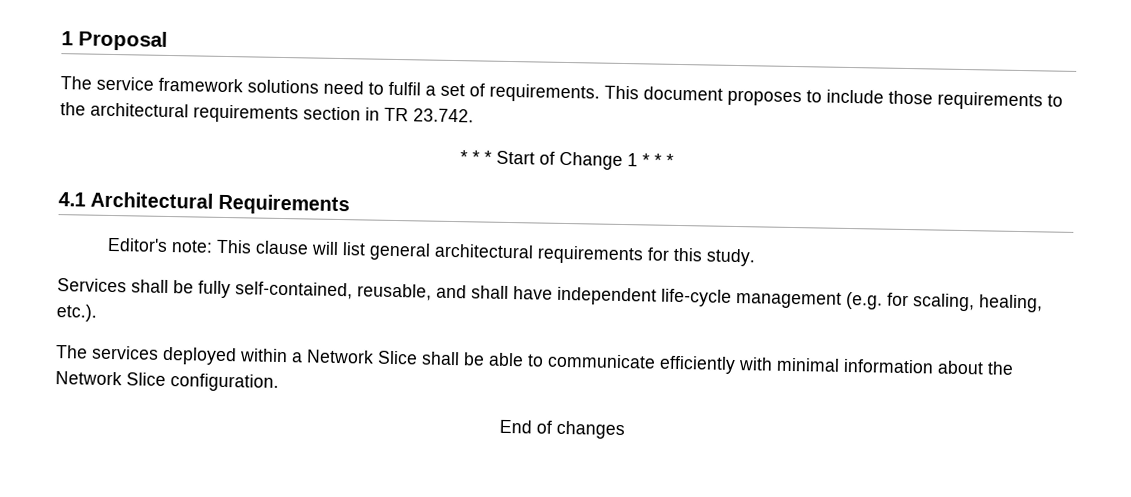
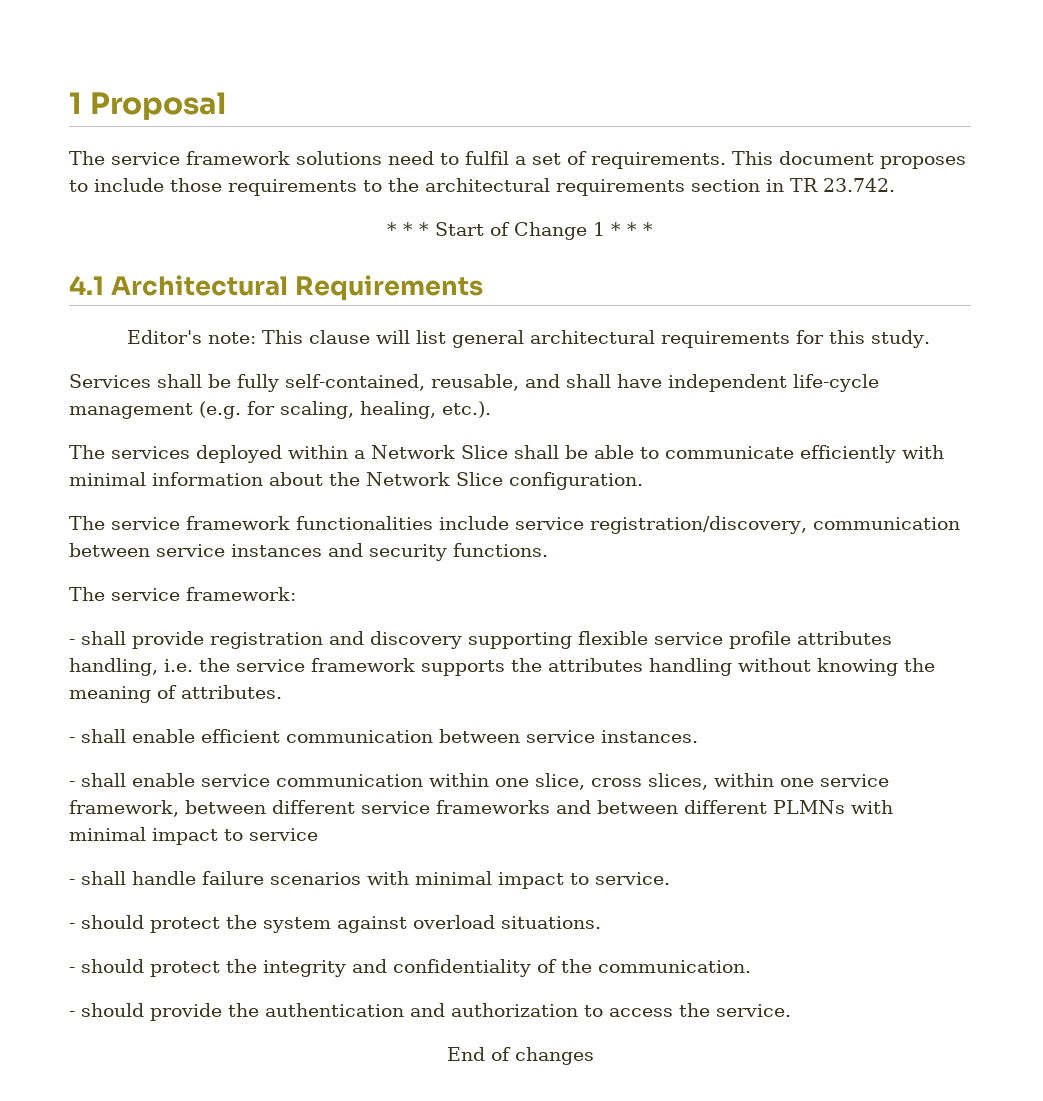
+ The service framework functionalities include service registration/discovery, communication between service instances and security functions.
+ The service framework:
+ - shall provide registration and discovery supporting flexible service profile attributes handling, i.e. the service framework supports the attributes handling without knowing the meaning of attributes.
+ - shall enable efficient communication between service instances.
+ - shall enable service communication within one slice, cross slices, within one service framework, between different service frameworks and between different PLMNs with minimal impact to service
+ - shall handle failure scenarios with minimal impact to service.
+ - should protect the system against overload situations.
+ - should protect the integrity and confidentiality of the communication.
+ - should provide the authentication and authorization to access the service.

